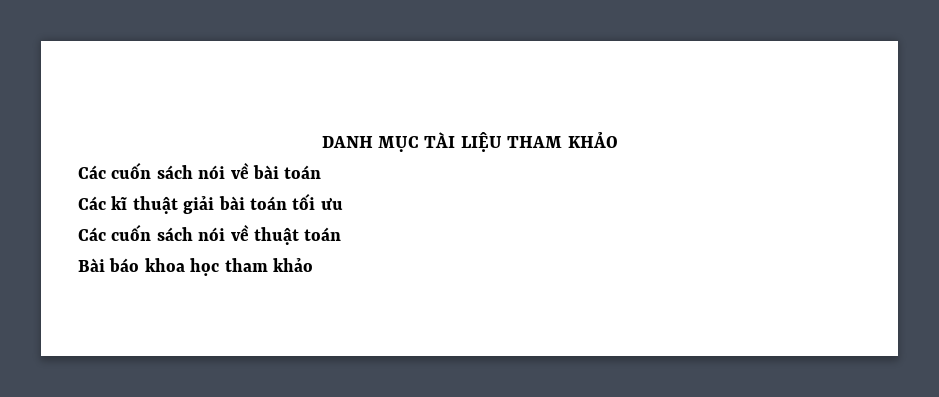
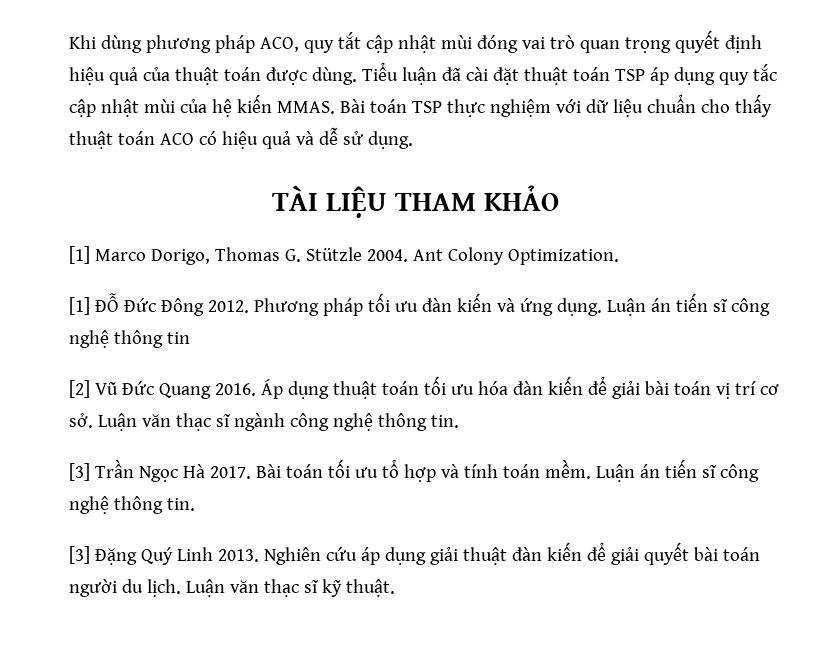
- DANH MỤC TÀI LIỆU THAM KHẢO
- Các cuốn sách nói về bài toán
- Các kĩ thuật giải bài toán tối ưu
- Các cuốn sách nói về thuật toán
- Bài báo khoa học tham khảo
+ Khi dùng phương pháp ACO, quy tắt cập nhật mùi đóng vai trò quan trọng quyết định hiệu quả của thuật toán được dùng. Tiểu luận đã cài đặt thuật toán TSP áp dụng quy tắc cập nhật mùi của hệ kiến MMAS. Bài toán TSP thực nghiệm với dữ liệu chuẩn cho thấy thuật toán ACO có hiệu quả và dễ sử dụng.
+ TÀI LIỆU THAM KHẢO
+ [1] Marco Dorigo, Thomas G. Stützle 2004. Ant Colony Optimization.
+ [1] ĐỖ Đức Đông 2012. Phương pháp tối ưu đàn kiến và ứng dụng. Luận án tiến sĩ công nghệ thông tin
+ [2] Vũ Đức Quang 2016. Áp dụng thuật toán tối ưu hóa đàn kiến để giải bài toán vị trí cơ sở. Luận văn thạc sĩ ngành công nghệ thông tin.
+ [3] Trần Ngọc Hà 2017. Bài toán tối ưu tổ hợp và tính toán mềm. Luận án tiến sĩ công nghệ thông tin.
+ [3] Đặng Quý Linh 2013. Nghiên cứu áp dụng giải thuật đàn kiến để giải quyết bài toán người du lịch. Luận văn thạc sĩ kỹ thuật.

